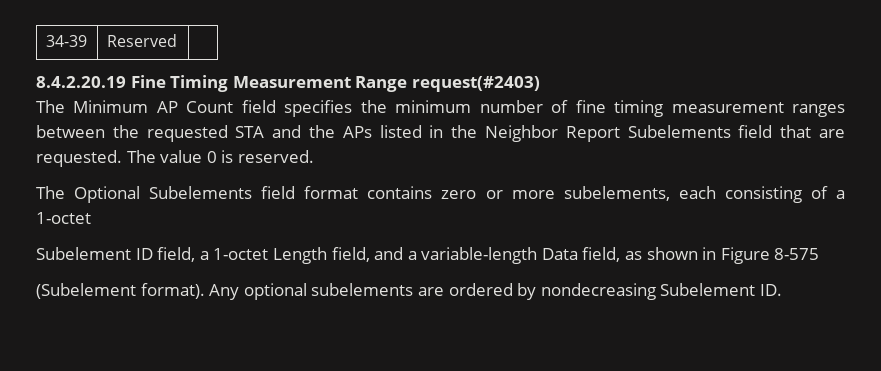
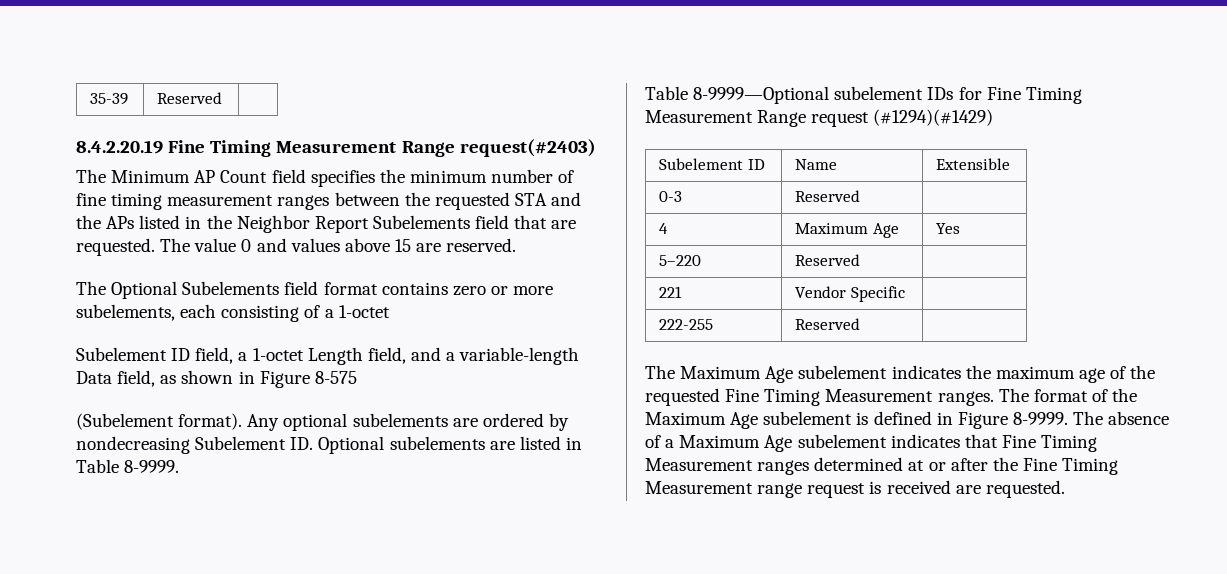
- 34-39 | Reserved |
+ 35-39 | Reserved |
- The value 0 is reserved.
+ The value 0 and values above 15 are reserved.
- Any optional subelements are ordered by nondecreasing Subelement ID.
+ Any optional subelements are ordered by nondecreasing Subelement ID. Optional subelements are listed in Table 8-9999.
+ Table 8-9999—Optional subelement IDs for Fine Timing Measurement Range request (#1294)(#1429)
+ Subelement ID | Name | Extensible
+ 0-3 | Reserved |
+ 4 | Maximum Age | Yes
+ 5–220 | Reserved |
+ 221 | Vendor Specific |
+ 222-255 | Reserved |
+ The Maximum Age subelement indicates the maximum age of the requested Fine Timing Measurement ranges. The format of the Maximum Age subelement is defined in Figure 8-9999. The absence of a Maximum Age subelement indicates that Fine Timing Measurement ranges determined at or after the Fine Timing Measurement range request is received are requested.

